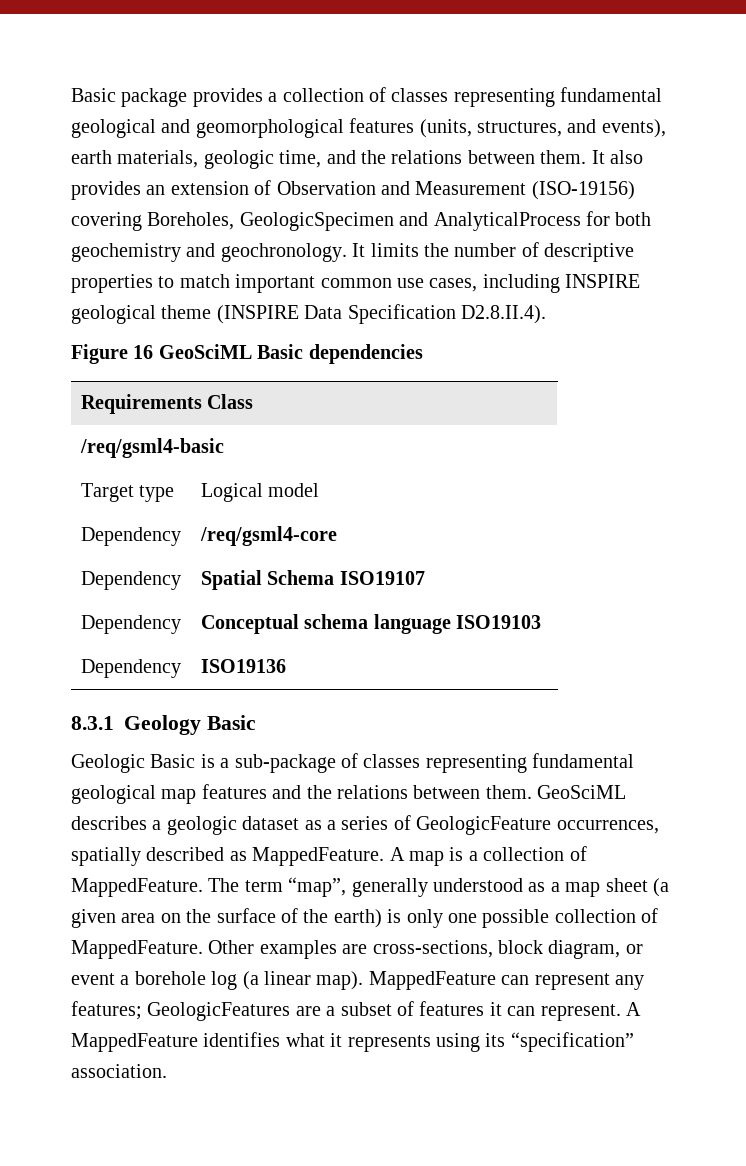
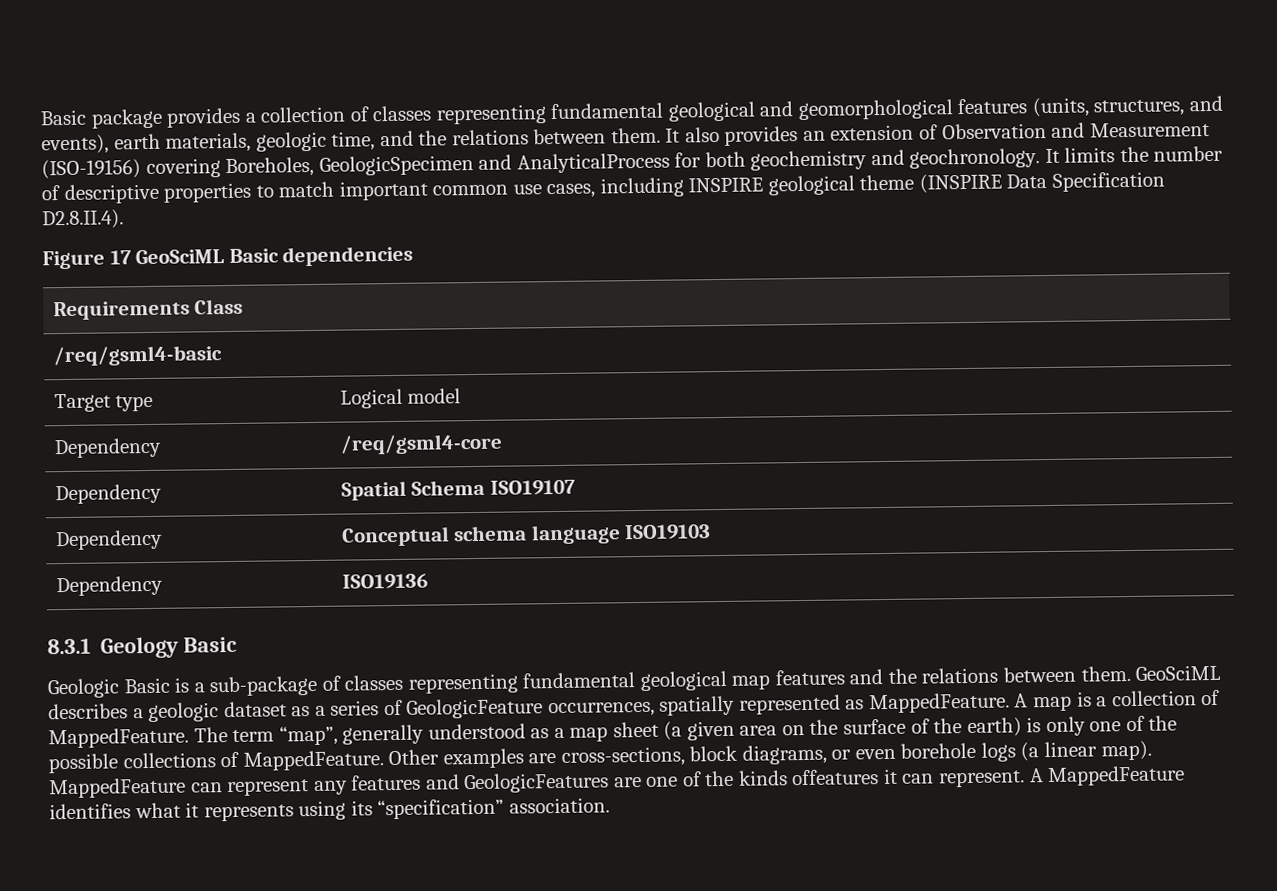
- Figure 16 GeoSciML Basic dependencies
+ Figure 17 GeoSciML Basic dependencies
- GeoSciML describes a geologic dataset as a series of GeologicFeature occurrences, spatially described as MappedFeature.
+ GeoSciML describes a geologic dataset as a series of GeologicFeature occurrences, spatially represented as MappedFeature.
- The term “map”, generally understood as a map sheet (a given area on the surface of the earth) is only one possible collection of MappedFeature.
+ The term “map”, generally understood as a map sheet (a given area on the surface of the earth) is only one of the possible collections of MappedFeature.
- Other examples are cross-sections, block diagram, or event a borehole log (a linear map).
+ Other examples are cross-sections, block diagrams, or even borehole logs (a linear map).
- MappedFeature can represent any features; GeologicFeatures are a subset of features it can represent.
+ MappedFeature can represent any features and GeologicFeatures are one of the kinds offeatures it can represent.

